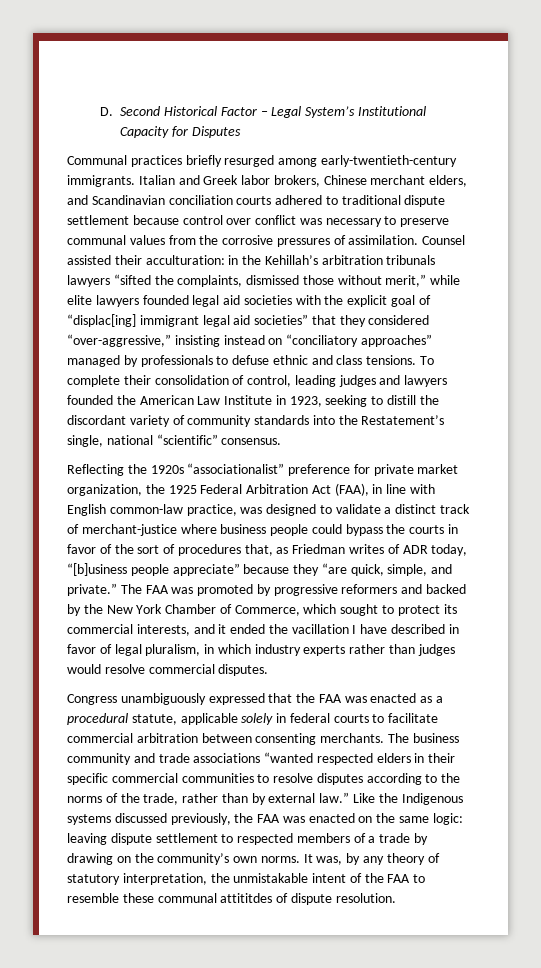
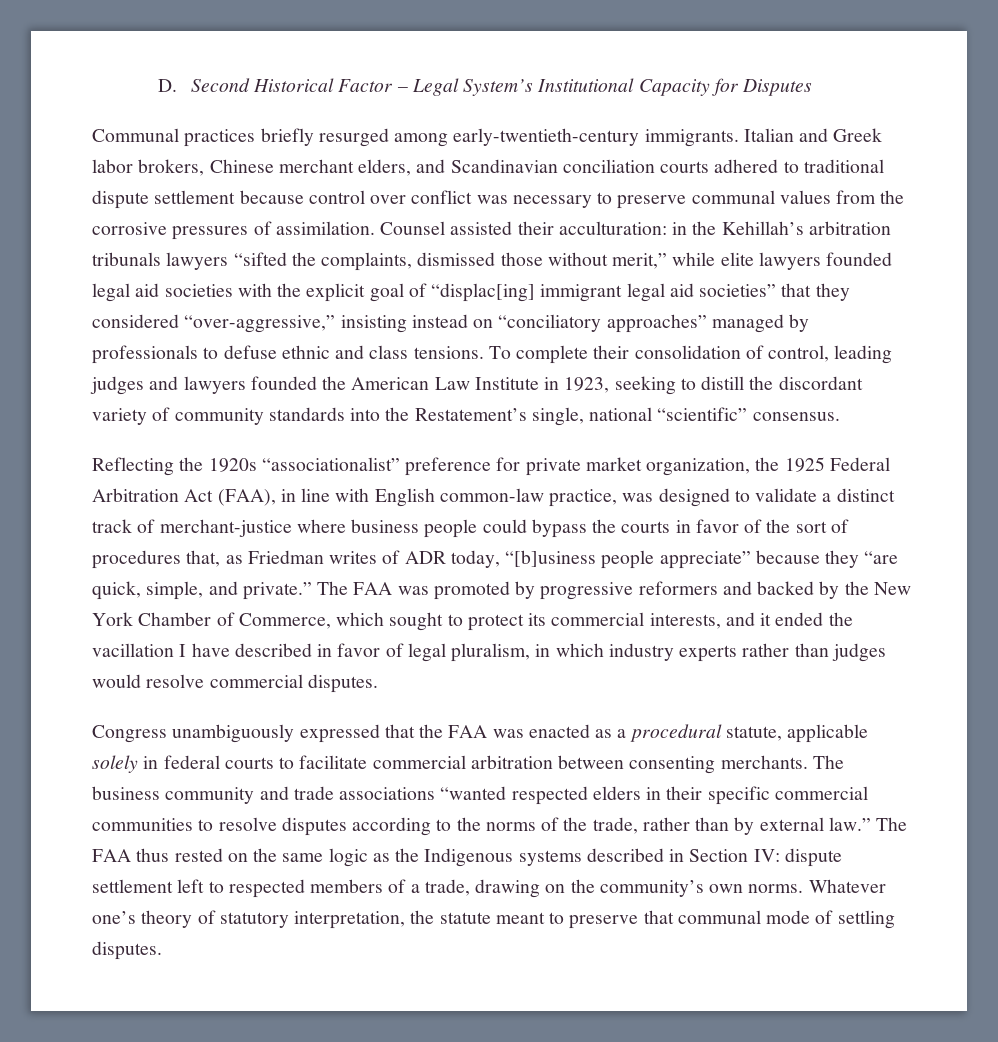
- Like the Indigenous systems discussed previously, the FAA was enacted on the same logic: leaving dispute settlement to respected members of a trade by drawing on the community’s own norms.
+ The FAA thus rested on the same logic as the Indigenous systems described in Section IV: dispute settlement left to respected members of a trade, drawing on the community’s own norms.
- It was, by any theory of statutory interpretation, the unmistakable intent of the FAA to resemble these communal attititdes of dispute resolution.
+ Whatever one’s theory of statutory interpretation, the statute meant to preserve that communal mode of settling disputes.

